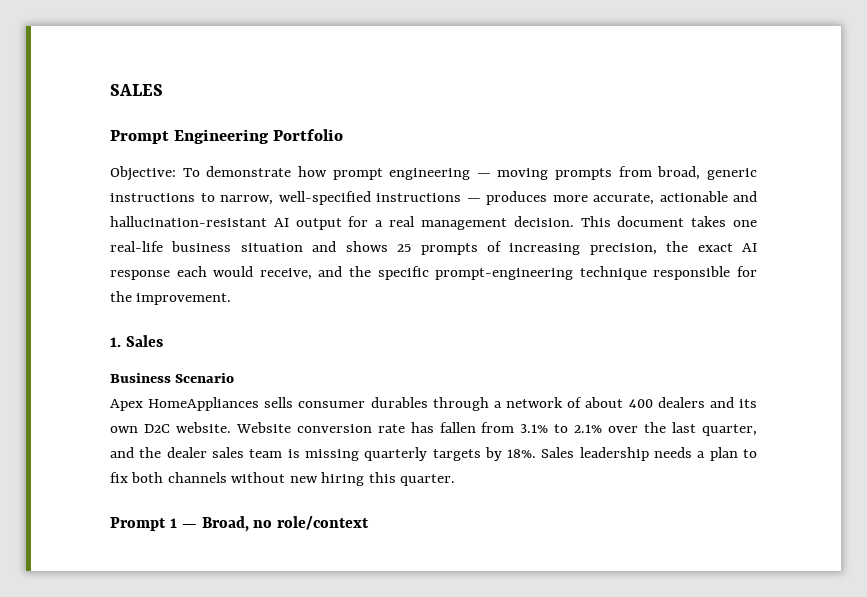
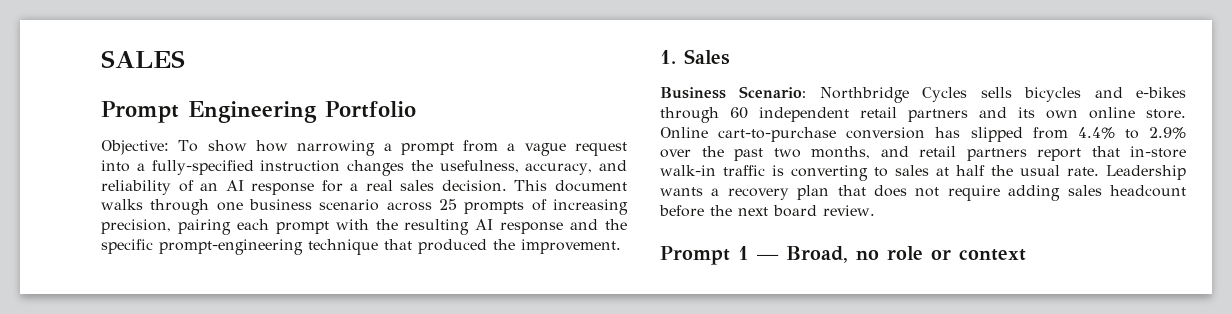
- Objective: To demonstrate how prompt engineering — moving prompts from broad, generic instructions to narrow, well-specified instructions — produces more accurate, actionable and hallucination-resistant AI output for a real management decision.
+ Objective: To show how narrowing a prompt from a vague request into a fully-specified instruction changes the usefulness, accuracy, and reliability of an AI response for a real sales decision.
- This document takes one real-life business situation and shows 25 prompts of increasing precision, the exact AI response each would receive, and the specific prompt-engineering technique responsible for the improvement.
+ This document walks through one business scenario across 25 prompts of increasing precision, pairing each prompt with the resulting AI response and the specific prompt-engineering technique that produced the improvement.
- Business Scenario
- Apex HomeAppliances sells consumer durables through a network of about 400 dealers and its own D2C website. Website conversion rate has fallen from 3.1% to 2.1% over the last quarter, and the dealer sales team is missing quarterly targets by 18%. Sales leadership needs a plan to fix both channels without new hiring this quarter.
+ Business Scenario: Northbridge Cycles sells bicycles and e-bikes through 60 independent retail partners and its own online store. Online cart-to-purchase conversion has slipped from 4.4% to 2.9% over the past two months, and retail partners report that in-store walk-in traffic is converting to sales at half the usual rate. Leadership wants a recovery plan that does not require adding sales headcount before the next board review.
- Prompt 1 — Broad, no role/context
+ Prompt 1 — Broad, no role or context

